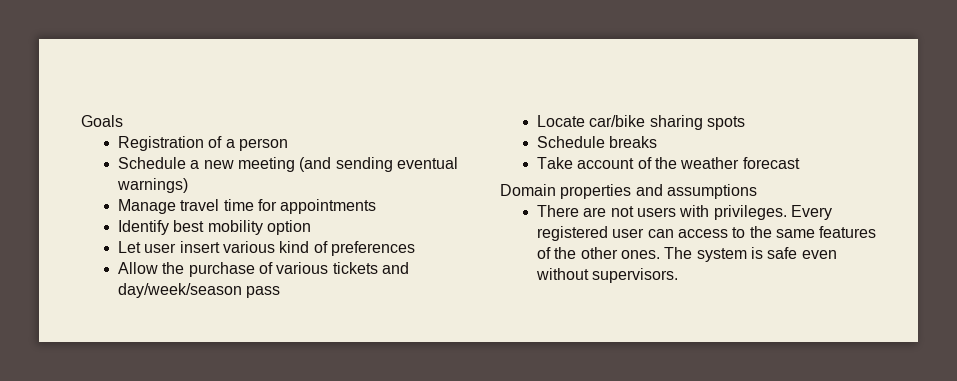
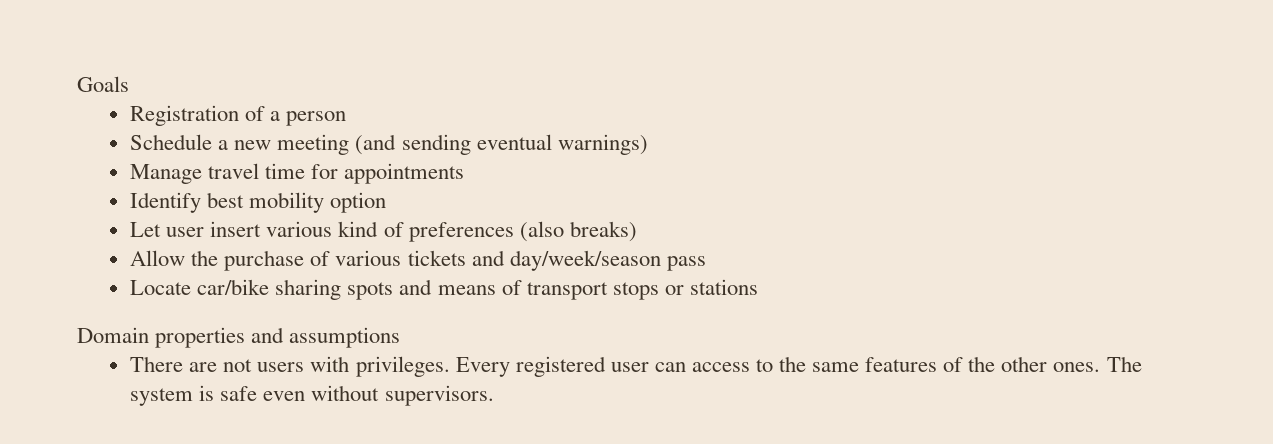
- Let user insert various kind of preferences
+ Let user insert various kind of preferences (also breaks)
- Locate car/bike sharing spots
- Schedule breaks
- Take account of the weather forecast
+ Locate car/bike sharing spots and means of transport stops or stations

